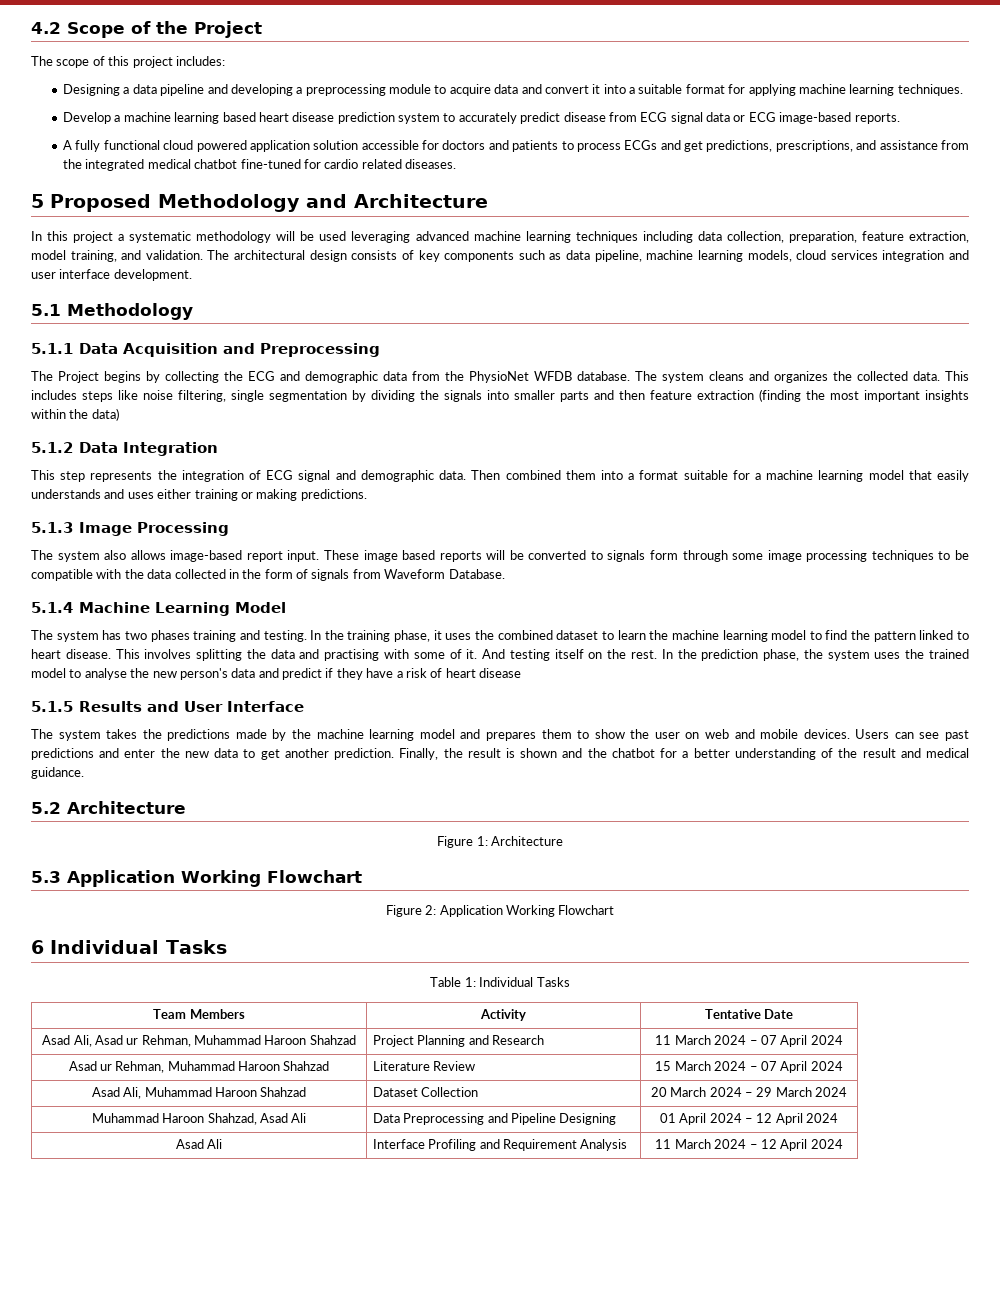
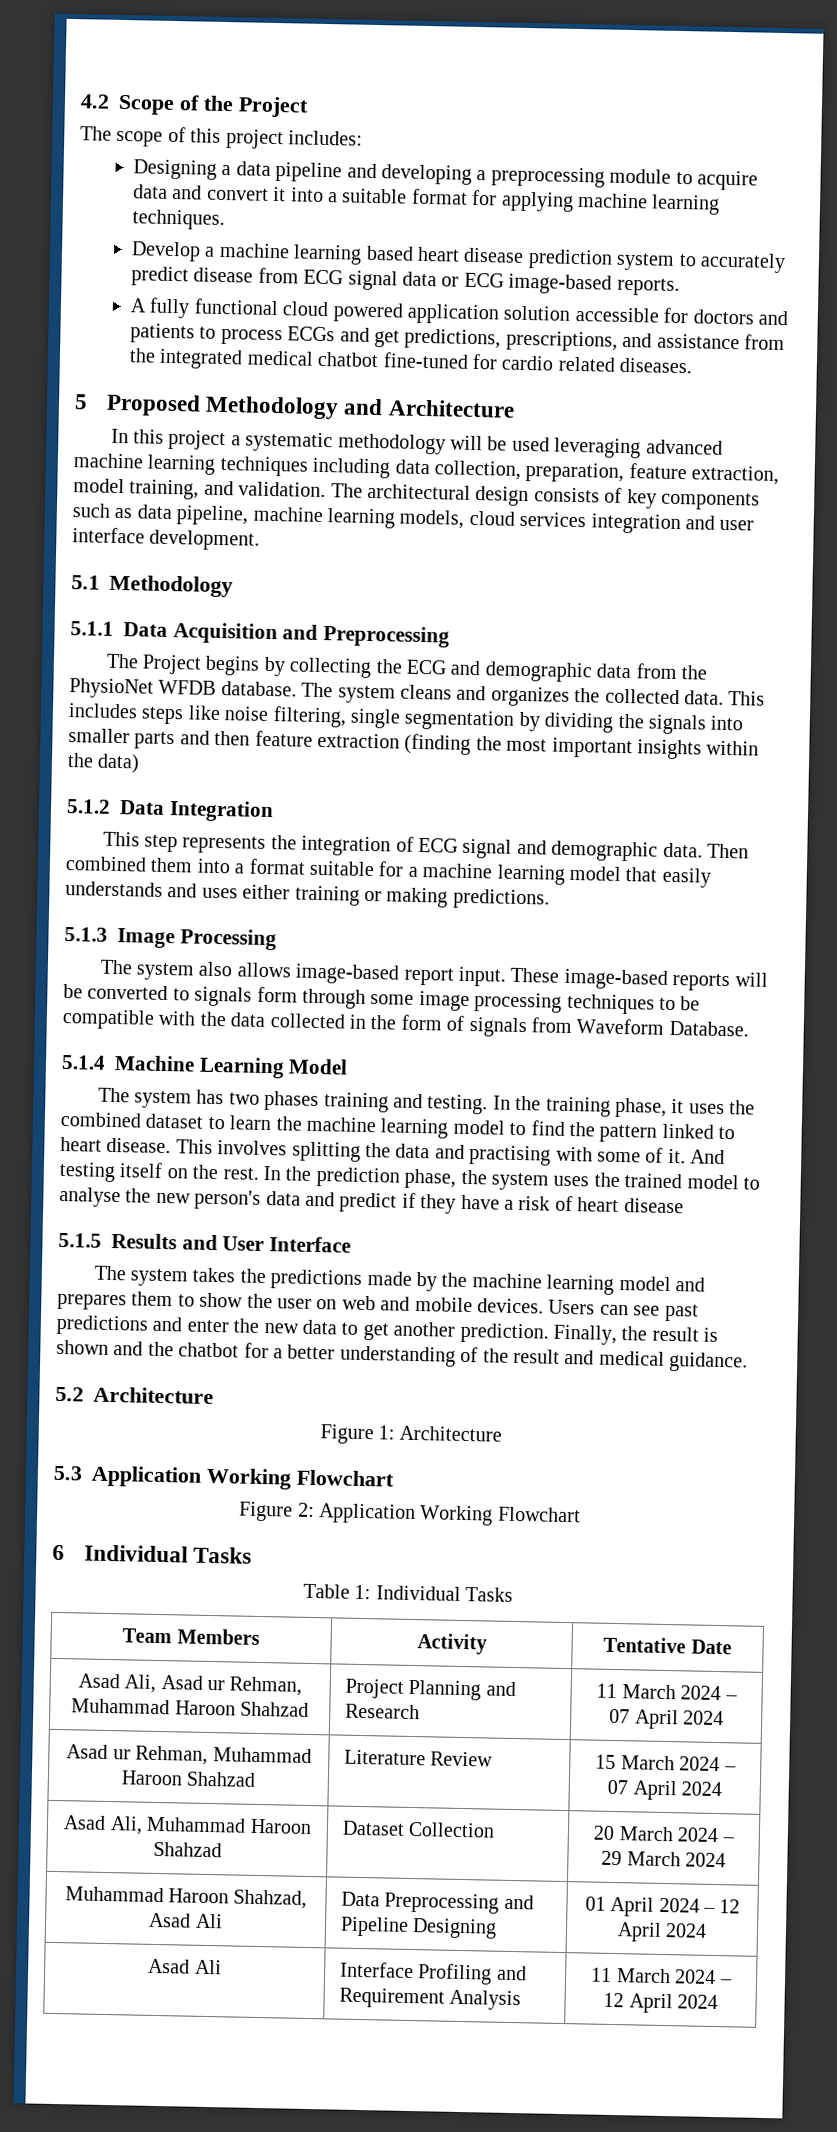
- These image based reports will be converted to signals form through some image processing techniques to be compatible with the data collected in the form of signals from Waveform Database.
+ These image-based reports will be converted to signals form through some image processing techniques to be compatible with the data collected in the form of signals from Waveform Database.

